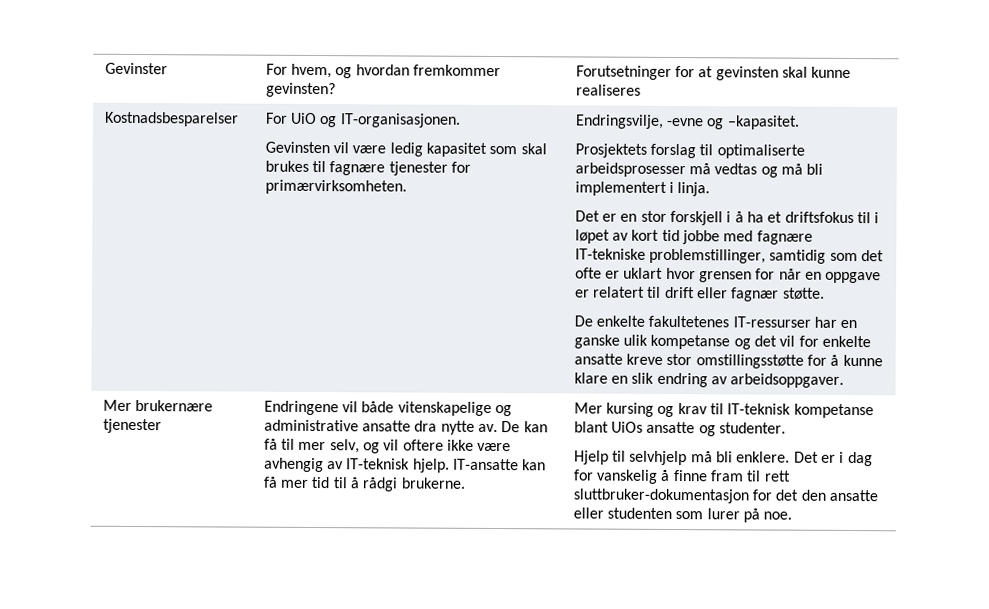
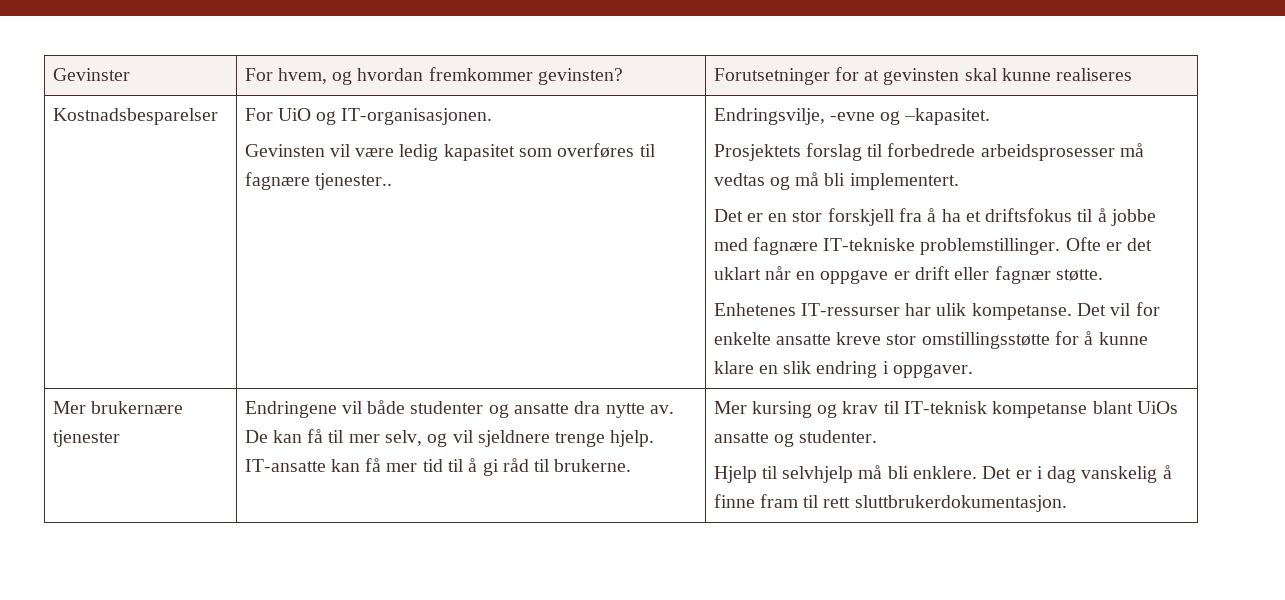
- Gevinsten vil være ledig kapasitet som skal brukes til fagnære tjenester for primærvirksomheten.
+ Gevinsten vil være ledig kapasitet som overføres til fagnære tjenester..
- Prosjektets forslag til optimaliserte arbeidsprosesser må vedtas og må bli implementert i linja.
+ Prosjektets forslag til forbedrede arbeidsprosesser må vedtas og må bli implementert.
- Det er en stor forskjell i å ha et driftsfokus til i løpet av kort tid jobbe med fagnære IT-tekniske problemstillinger, samtidig som det ofte er uklart hvor grensen for når en oppgave er relatert til drift eller fagnær støtte.
+ Det er en stor forskjell fra å ha et driftsfokus til å jobbe med fagnære IT-tekniske problemstillinger. Ofte er det uklart når en oppgave er drift eller fagnær støtte.
- De enkelte fakultetenes IT-ressurser har en ganske ulik kompetanse og det vil for enkelte ansatte kreve stor omstillingsstøtte for å kunne klare en slik endring av arbeidsoppgaver.
+ Enhetenes IT-ressurser har ulik kompetanse. Det vil for enkelte ansatte kreve stor omstillingsstøtte for å kunne klare en slik endring i oppgaver.
- Endringene vil både vitenskapelige og administrative ansatte dra nytte av.
+ Endringene vil både studenter og ansatte dra nytte av.
- De kan få til mer selv, og vil oftere ikke være avhengig av IT-teknisk hjelp.
+ De kan få til mer selv, og vil sjeldnere trenge hjelp.
- IT-ansatte kan få mer tid til å rådgi brukerne.
+ IT-ansatte kan få mer tid til å gi råd til brukerne.
- Det er i dag for vanskelig å finne fram til rett sluttbruker-dokumentasjon for det den ansatte eller studenten som lurer på noe.
+ Det er i dag vanskelig å finne fram til rett sluttbrukerdokumentasjon.

